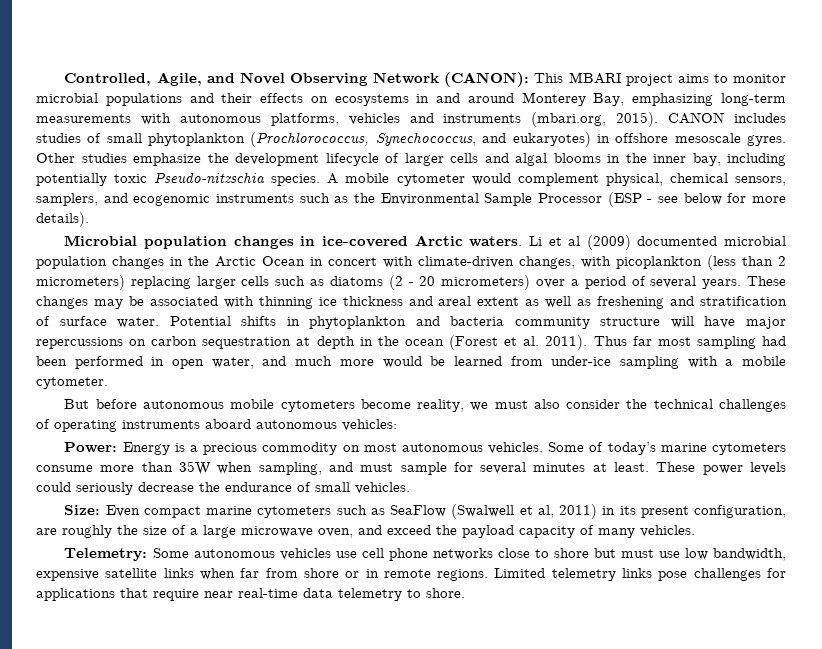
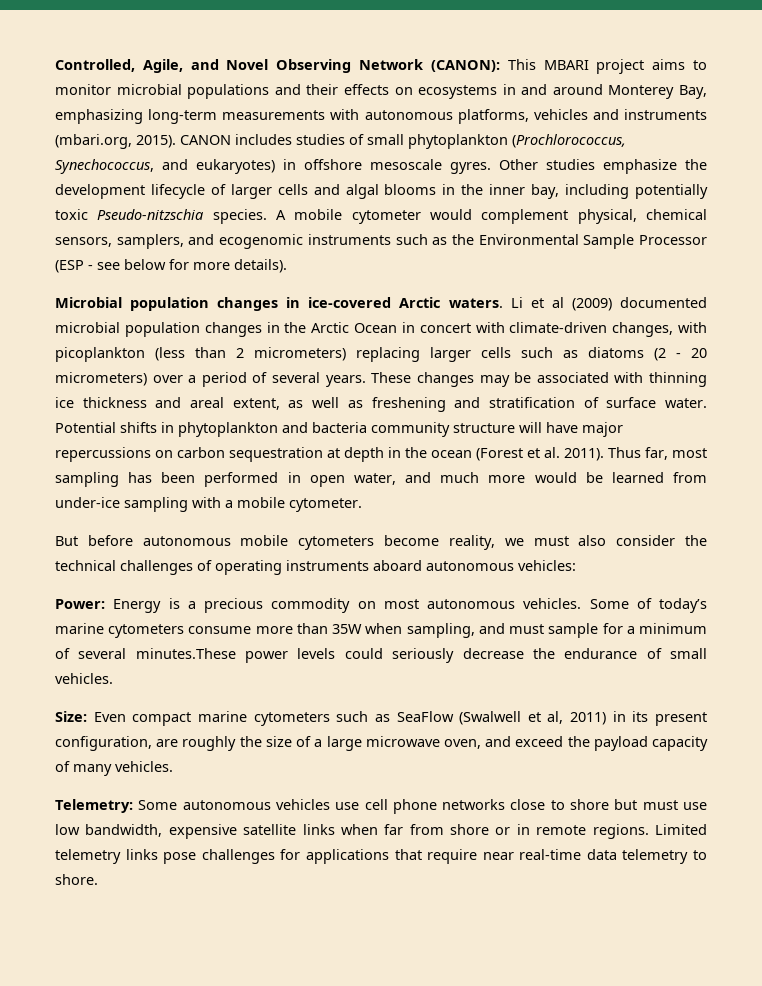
- These changes may be associated with thinning ice thickness and areal extent as well as freshening and stratification of surface water.
+ These changes may be associated with thinning ice thickness and areal extent, as well as freshening and stratification of surface water.
- Thus far most sampling had been performed in open water, and much more would be learned from under-ice sampling with a mobile cytometer.
+ Thus far, most sampling has been performed in open water, and much more would be learned from under-ice sampling with a mobile cytometer.
- Some of today’s marine cytometers consume more than 35W when sampling, and must sample for several minutes at least. These power levels could seriously decrease the endurance of small vehicles.
+ Some of today’s marine cytometers consume more than 35W when sampling, and must sample for a minimum of several minutes.These power levels could seriously decrease the endurance of small vehicles.

